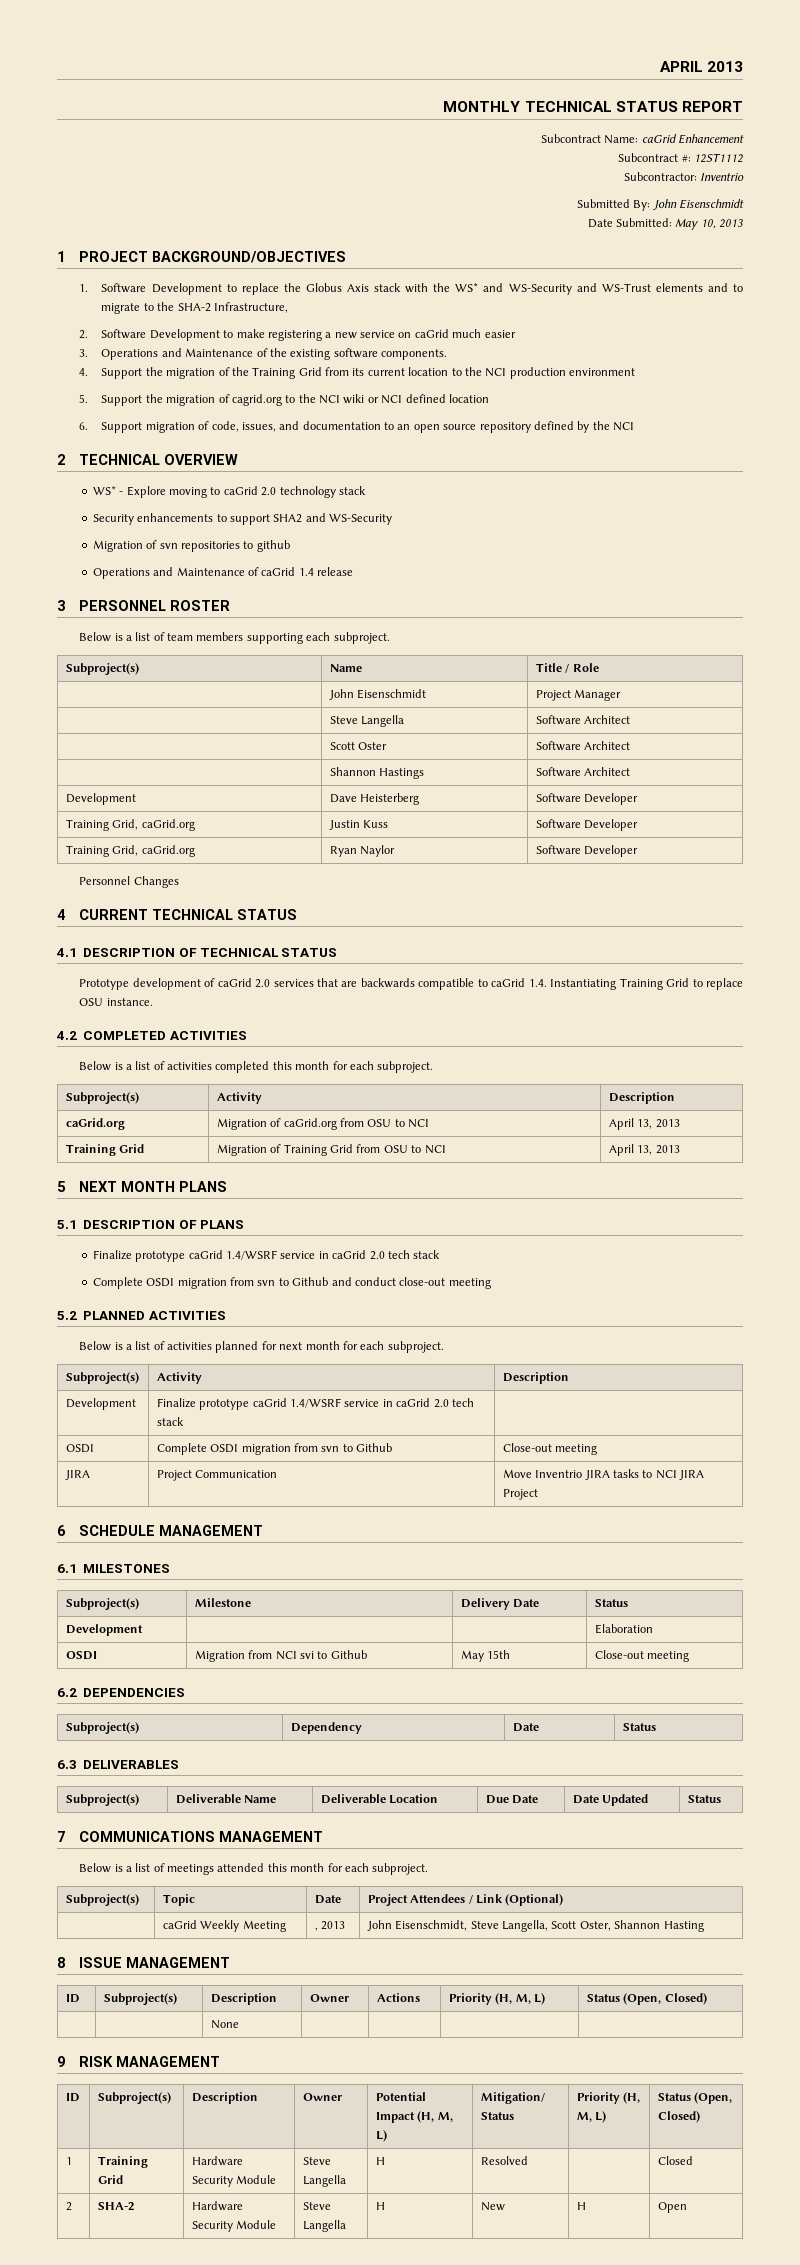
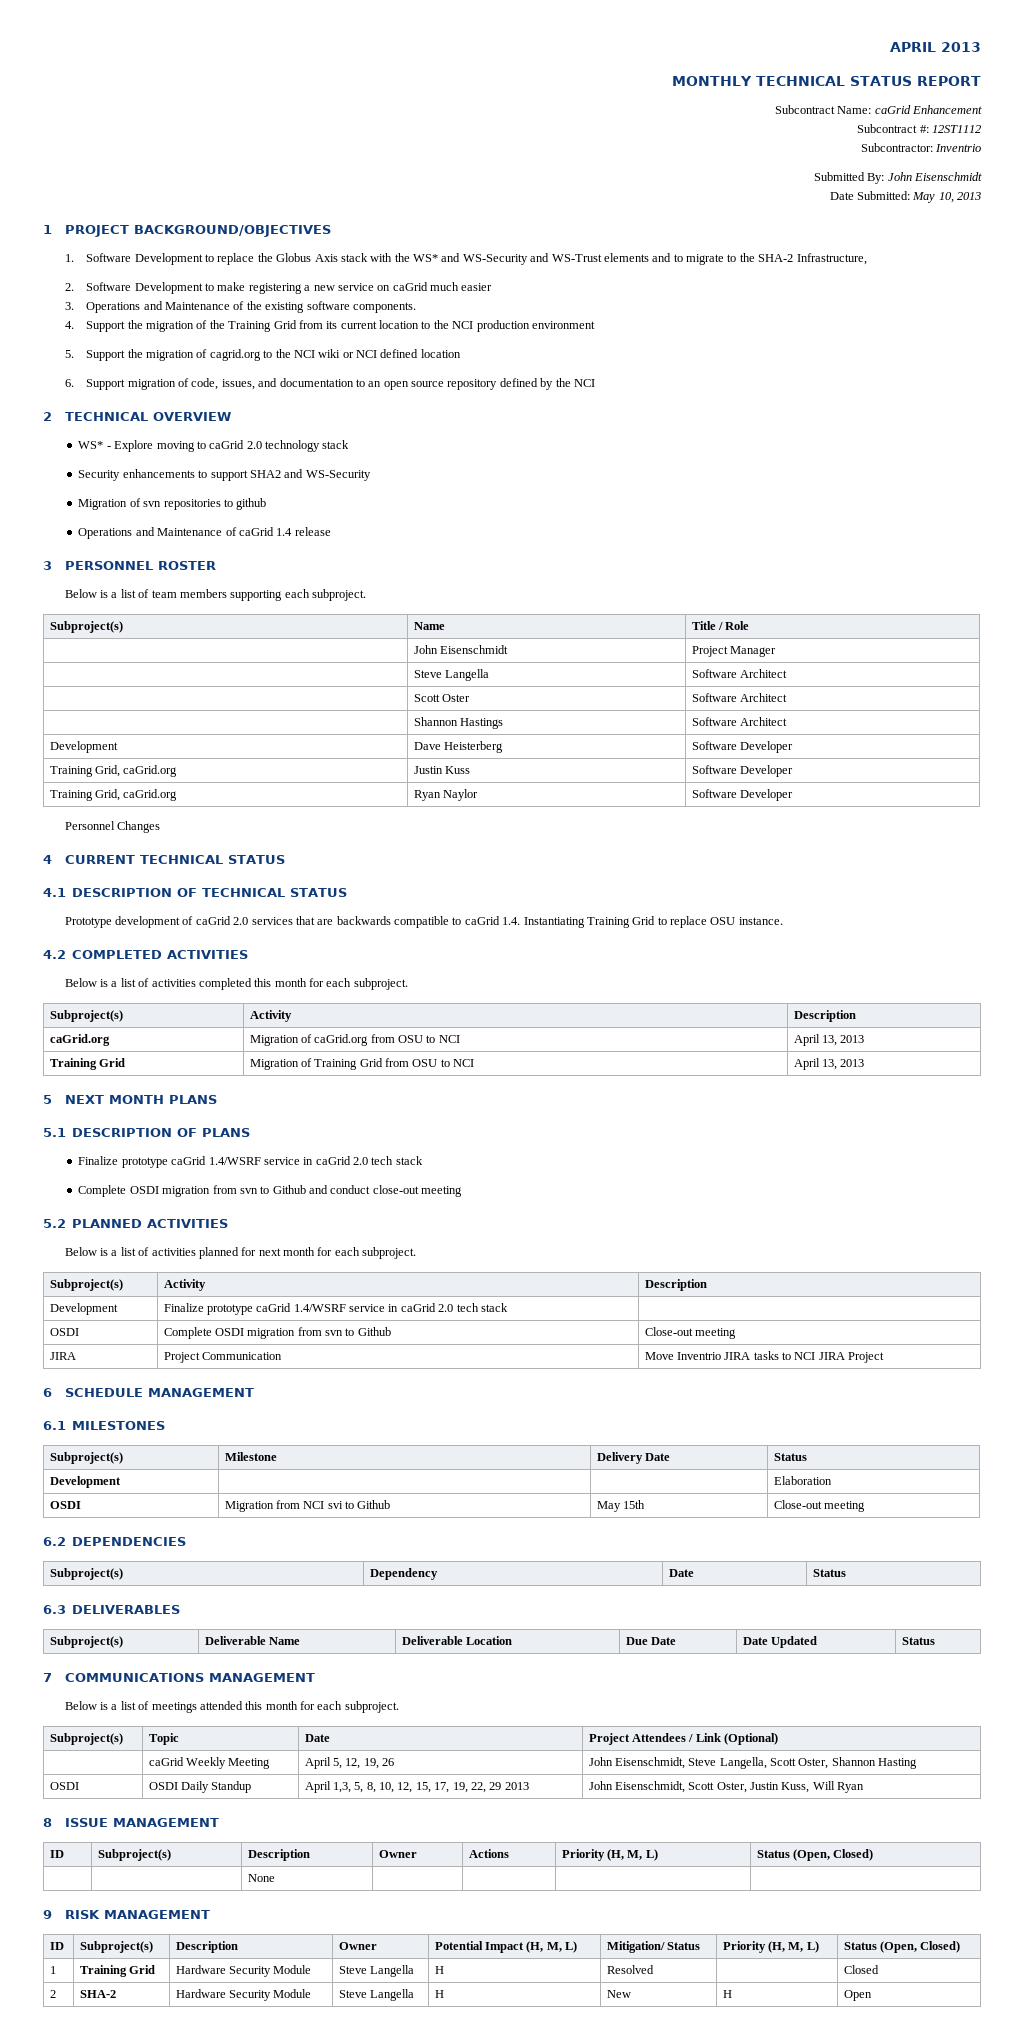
- | caGrid Weekly Meeting | , 2013 | John Eisenschmidt, Steve Langella, Scott Oster, Shannon Hasting
+ | caGrid Weekly Meeting | April 5, 12, 19, 26 | John Eisenschmidt, Steve Langella, Scott Oster, Shannon Hasting
+ OSDI | OSDI Daily Standup | April 1,3, 5, 8, 10, 12, 15, 17, 19, 22, 29 2013 | John Eisenschmidt, Scott Oster, Justin Kuss, Will Ryan

